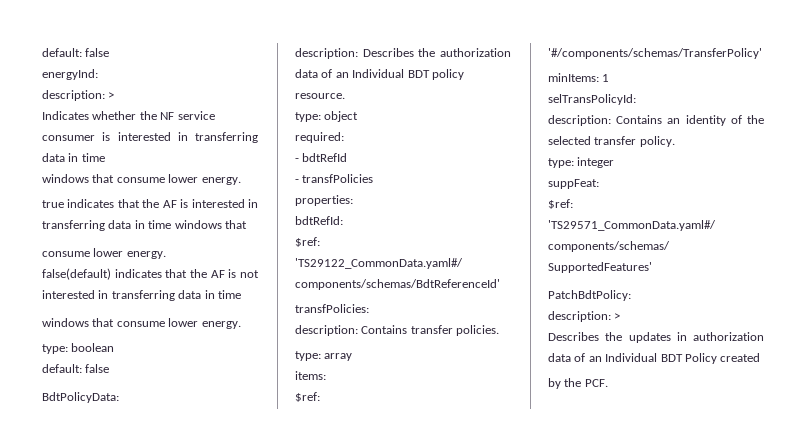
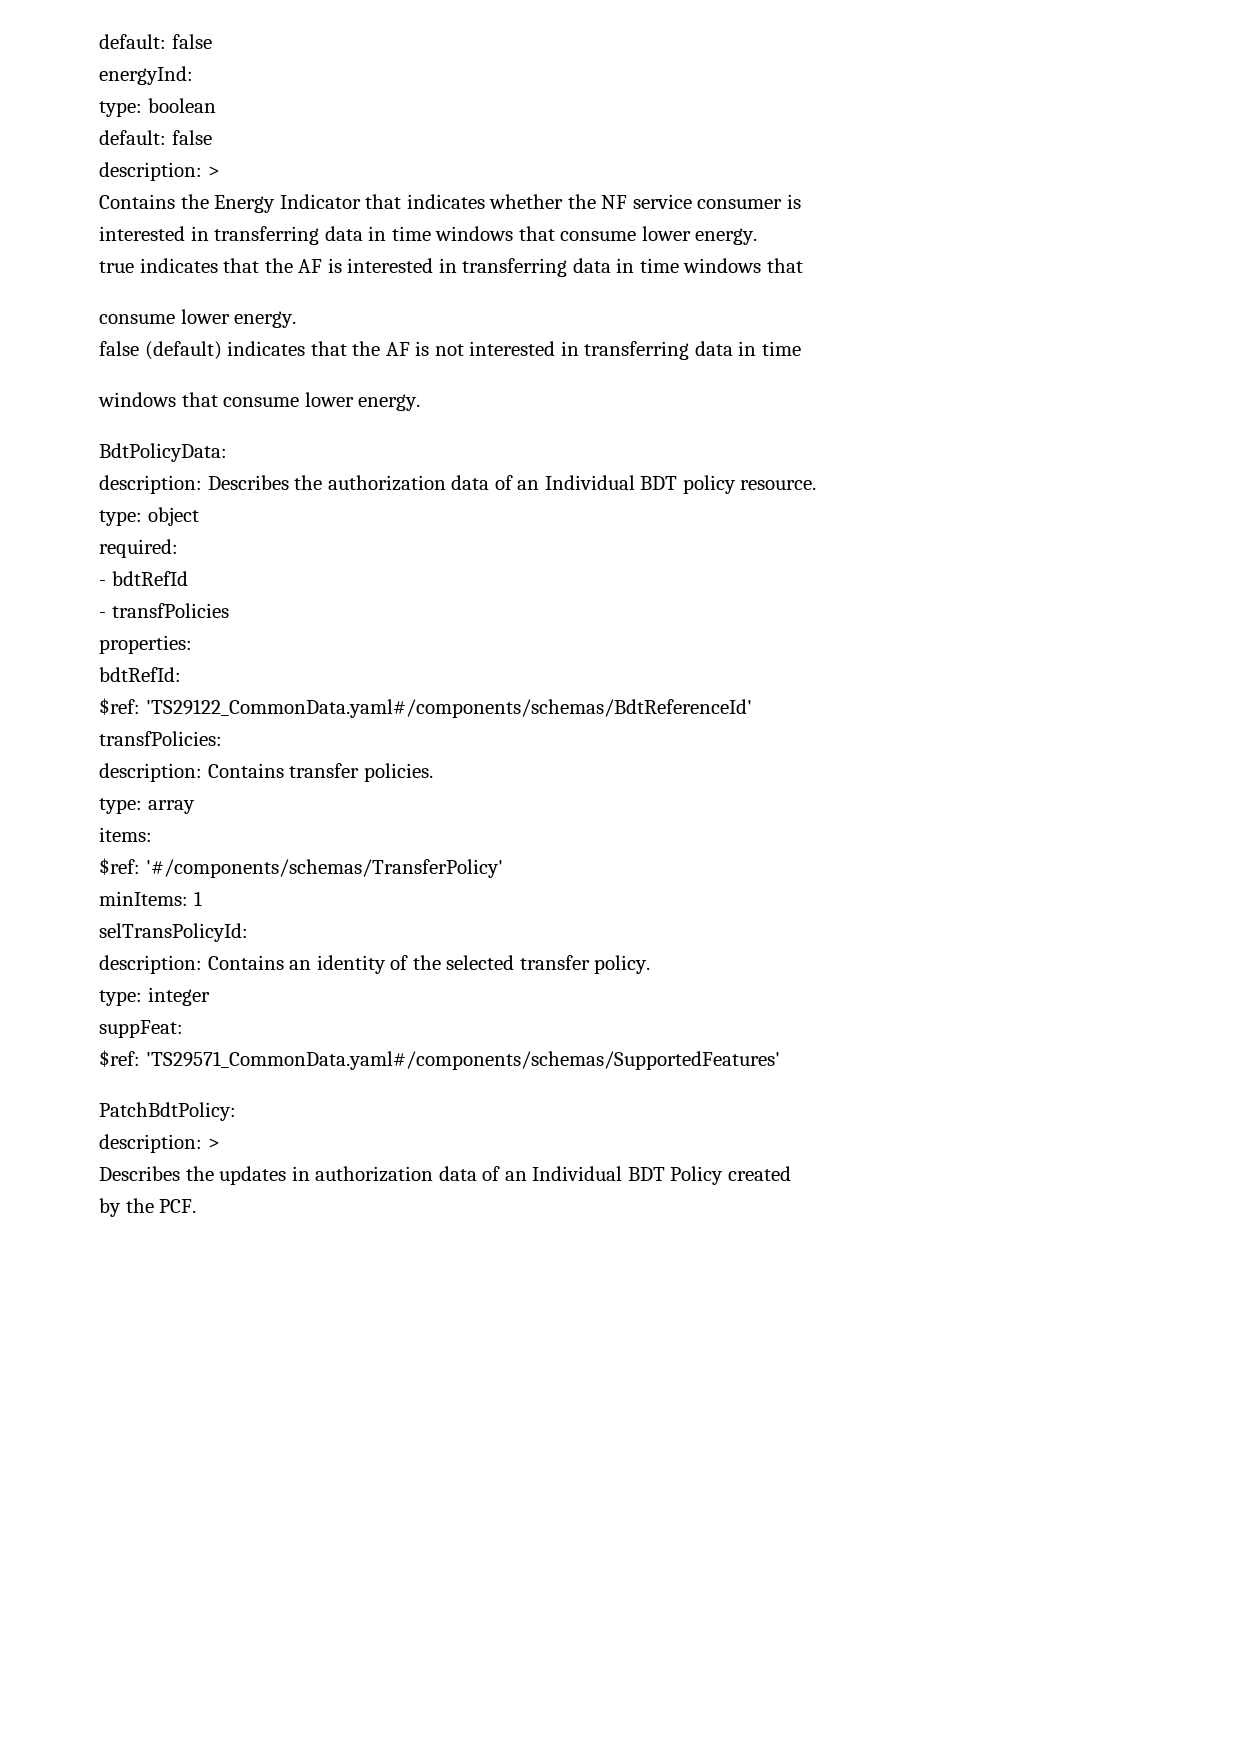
  energyInd:
+ type: boolean
+ default: false
  description: >
- Indicates whether the NF service consumer is interested in transferring data in time
- windows that consume lower energy.
+ Contains the Energy Indicator that indicates whether the NF service consumer is
+ interested in transferring data in time windows that consume lower energy.
- false(default) indicates that the AF is not interested in transferring data in time
+ false (default) indicates that the AF is not interested in transferring data in time
- type: boolean
- default: false

